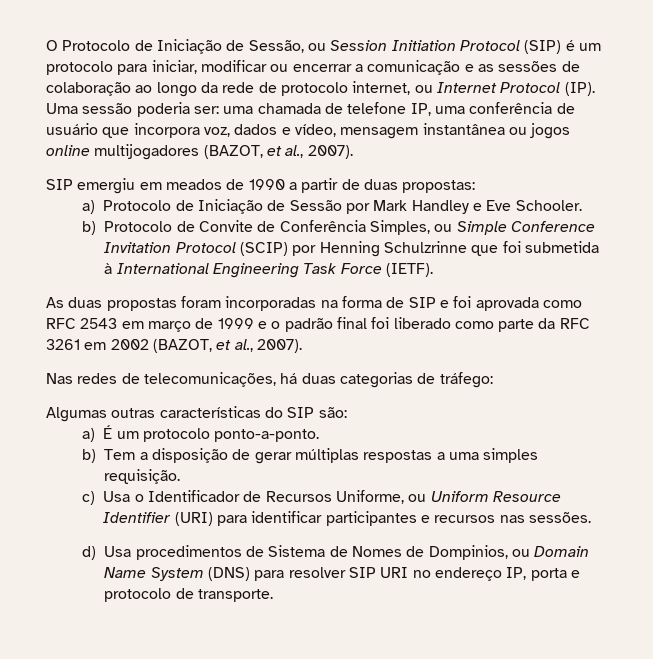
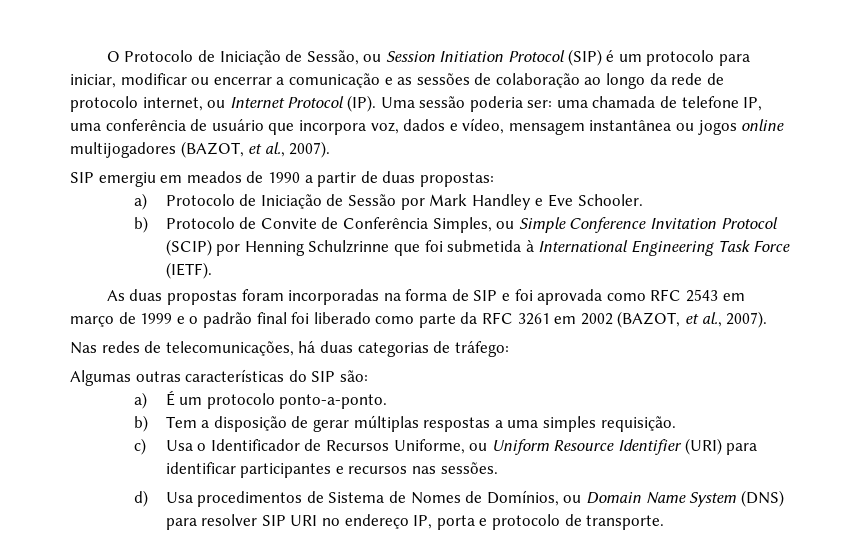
- d) Usa procedimentos de Sistema de Nomes de Dompinios, ou Domain Name System (DNS) para resolver SIP URI no endereço IP, porta e protocolo de transporte.
+ d) Usa procedimentos de Sistema de Nomes de Domínios, ou Domain Name System (DNS) para resolver SIP URI no endereço IP, porta e protocolo de transporte.

